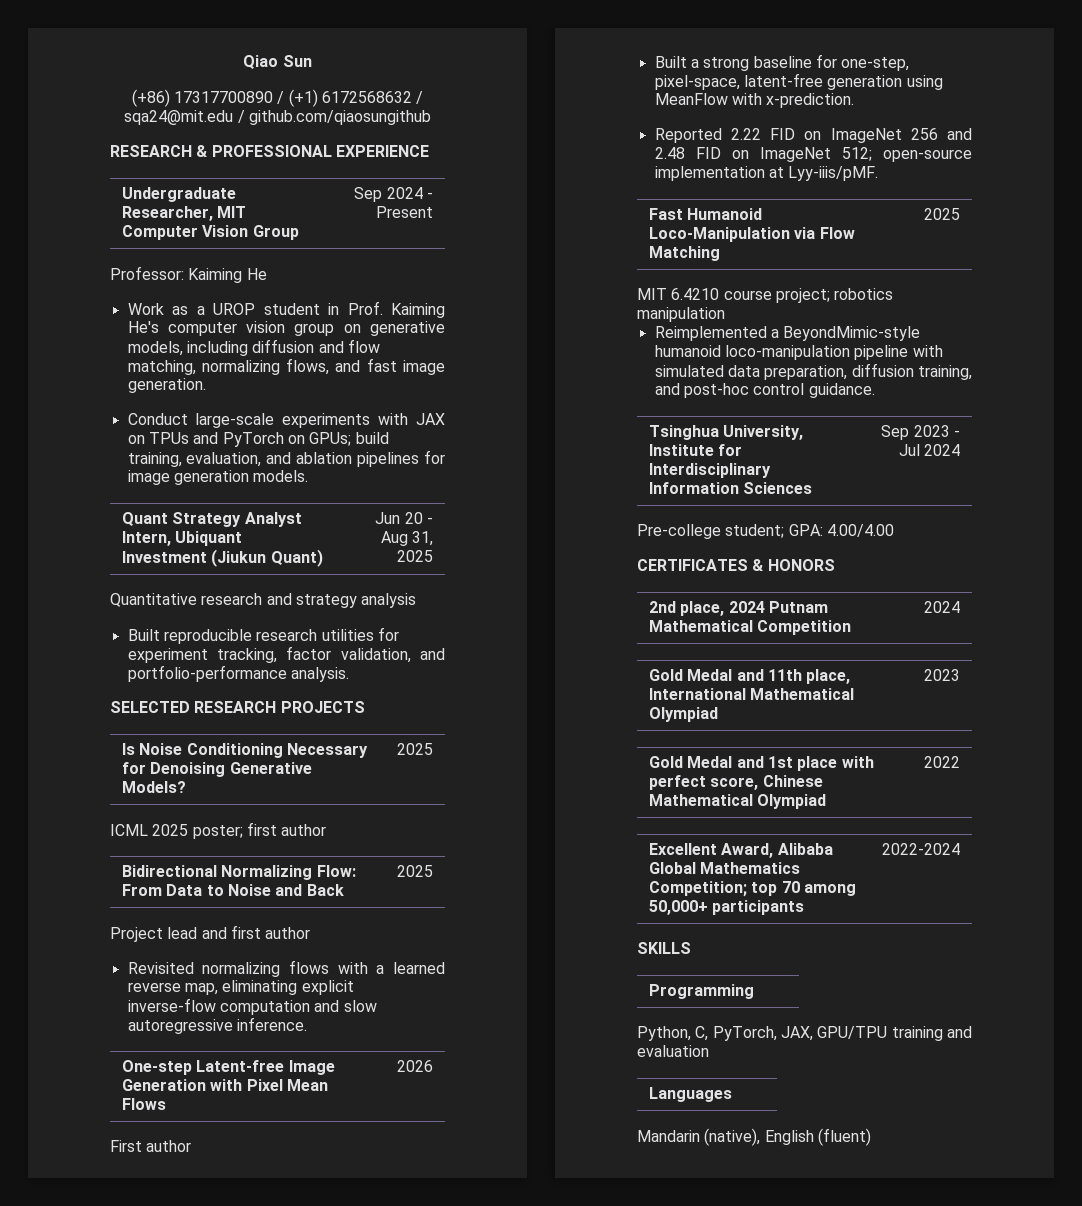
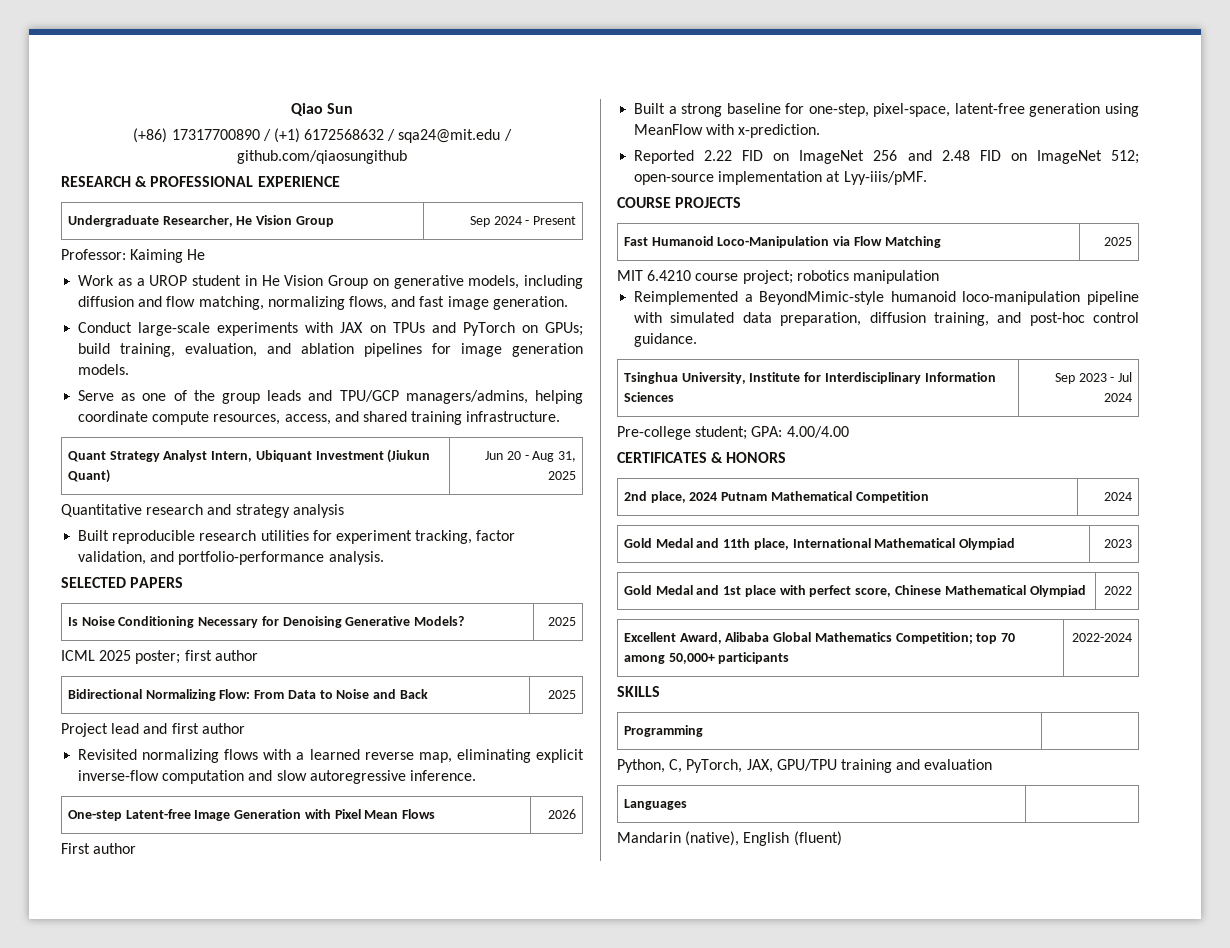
- Undergraduate Researcher, MIT Computer Vision Group | Sep 2024 - Present
+ Undergraduate Researcher, He Vision Group | Sep 2024 - Present
- Work as a UROP student in Prof. Kaiming He's computer vision group on generative models, including diffusion and flow matching, normalizing flows, and fast image generation.
+ Work as a UROP student in He Vision Group on generative models, including diffusion and flow matching, normalizing flows, and fast image generation.
+ Serve as one of the group leads and TPU/GCP managers/admins, helping coordinate compute resources, access, and shared training infrastructure.
- SELECTED RESEARCH PROJECTS
+ SELECTED PAPERS
+ COURSE PROJECTS

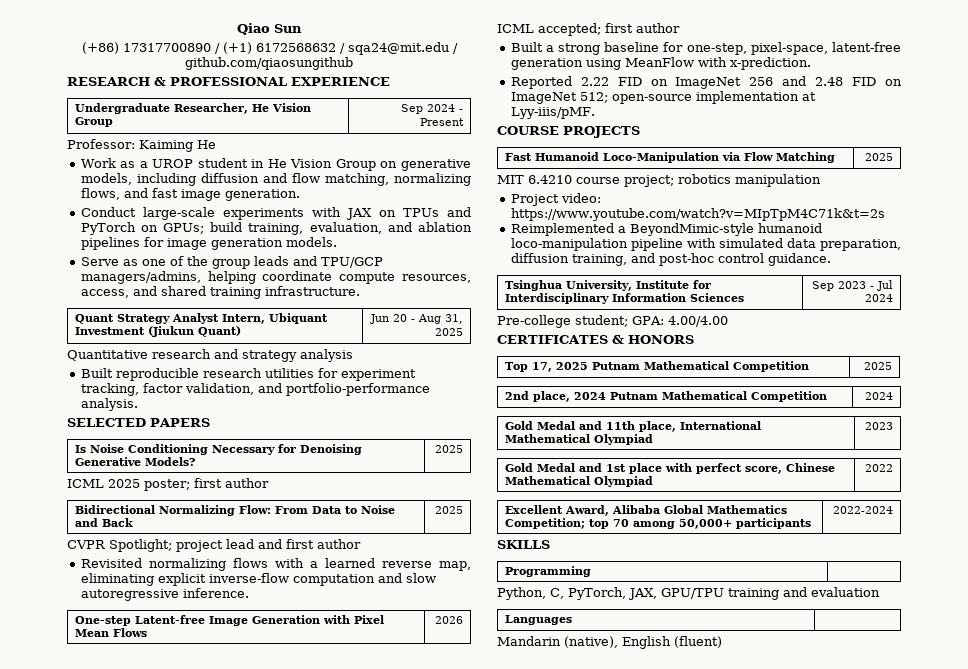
- Project lead and first author
+ CVPR Spotlight; project lead and first author
- First author
+ ICML accepted; first author
+ Project video: https://www.youtube.com/watch?v=MIpTpM4C71k&t=2s
+ Top 17, 2025 Putnam Mathematical Competition | 2025

